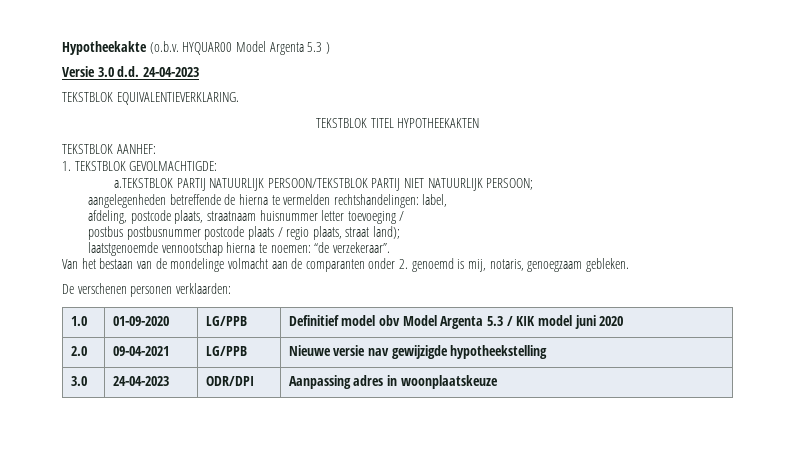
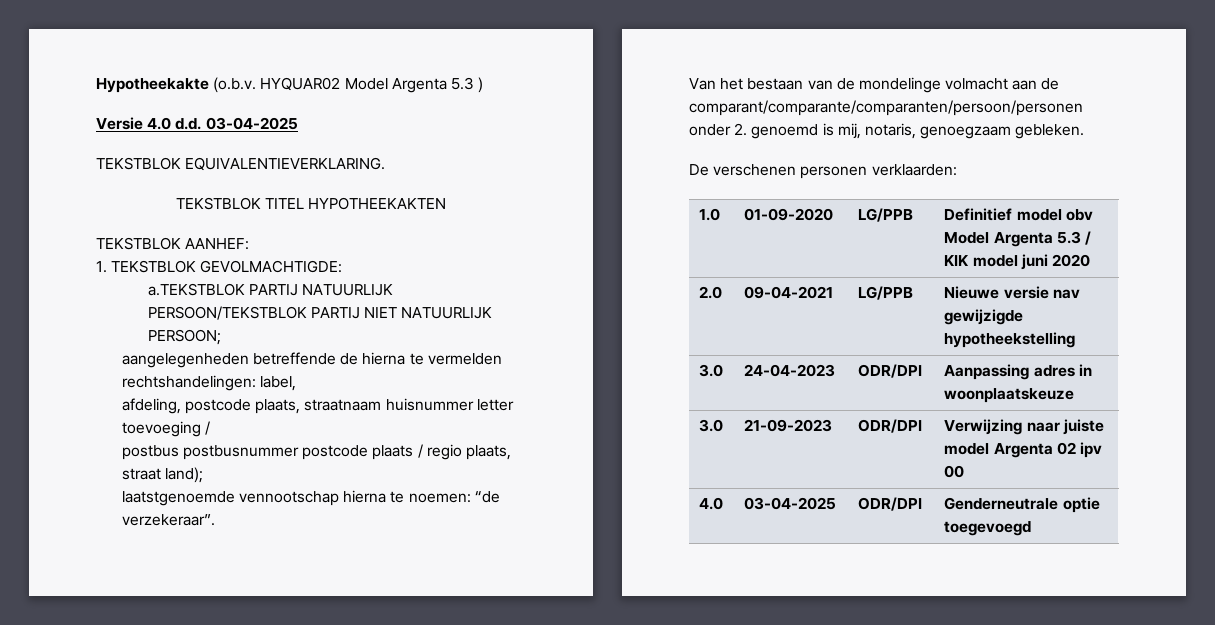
- Hypotheekakte (o.b.v. HYQUAR00 Model Argenta 5.3 )
+ Hypotheekakte (o.b.v. HYQUAR02 Model Argenta 5.3 )
- Versie 3.0 d.d. 24-04-2023
+ Versie 4.0 d.d. 03-04-2025
- Van het bestaan van de mondelinge volmacht aan de comparanten onder 2. genoemd is mij, notaris, genoegzaam gebleken.
+ Van het bestaan van de mondelinge volmacht aan de comparant/comparante/comparanten/persoon/personen onder 2. genoemd is mij, notaris, genoegzaam gebleken.
+ 3.0 | 21-09-2023 | ODR/DPI | Verwijzing naar juiste model Argenta 02 ipv 00
+ 4.0 | 03-04-2025 | ODR/DPI | Genderneutrale optie toegevoegd

